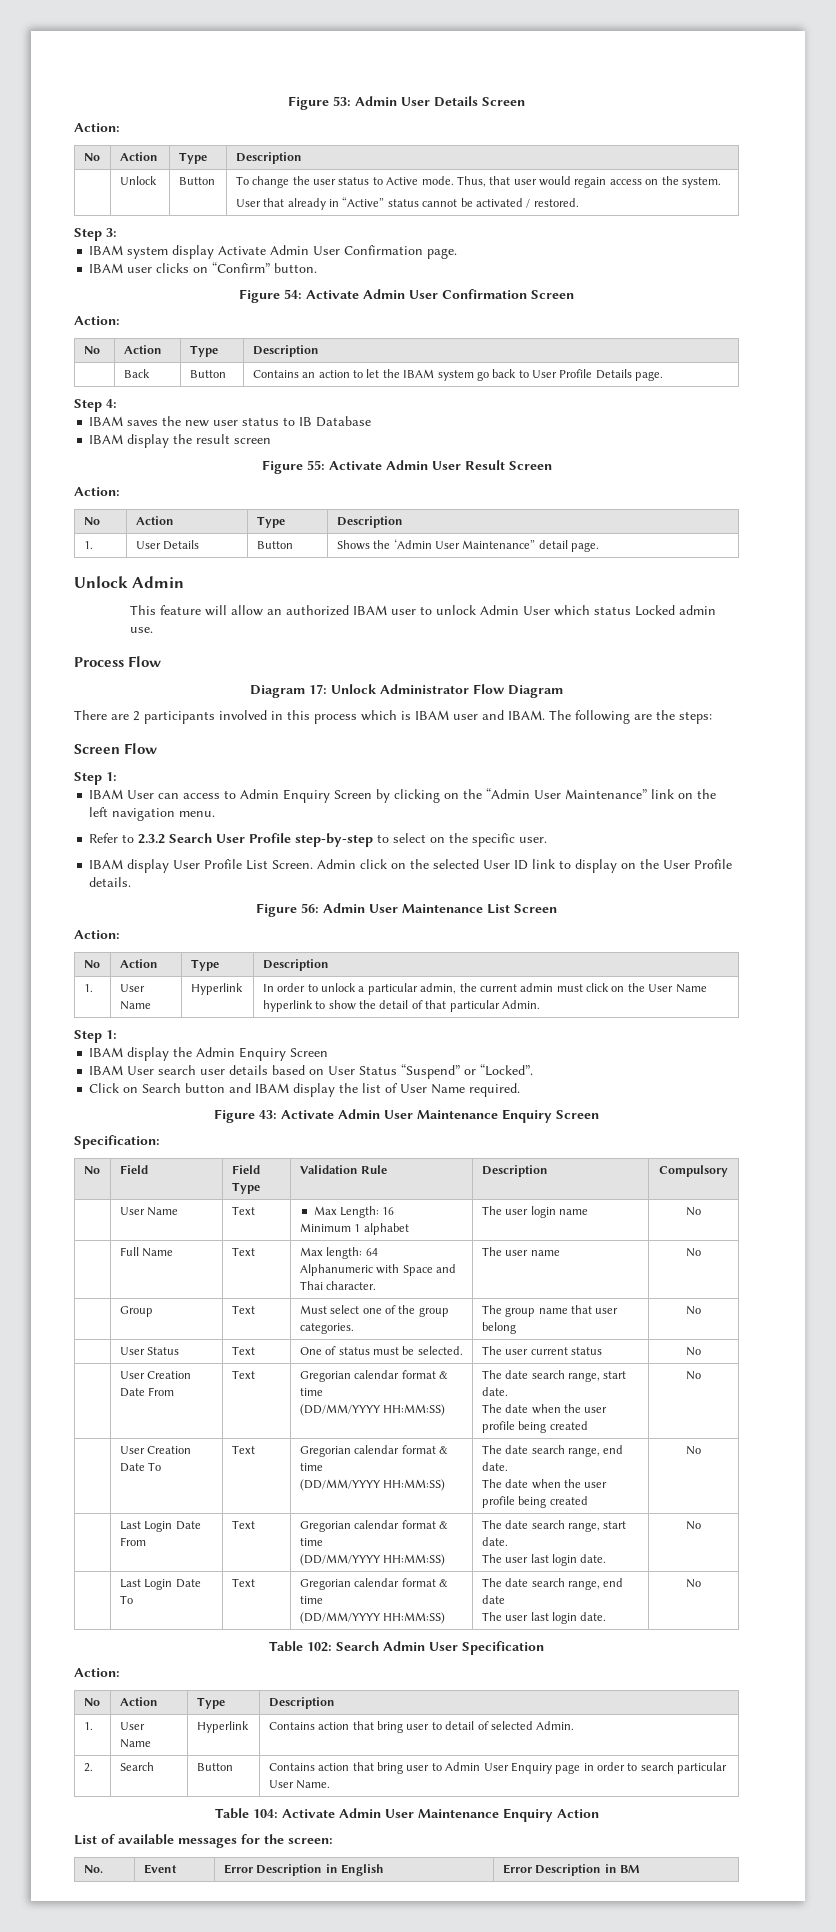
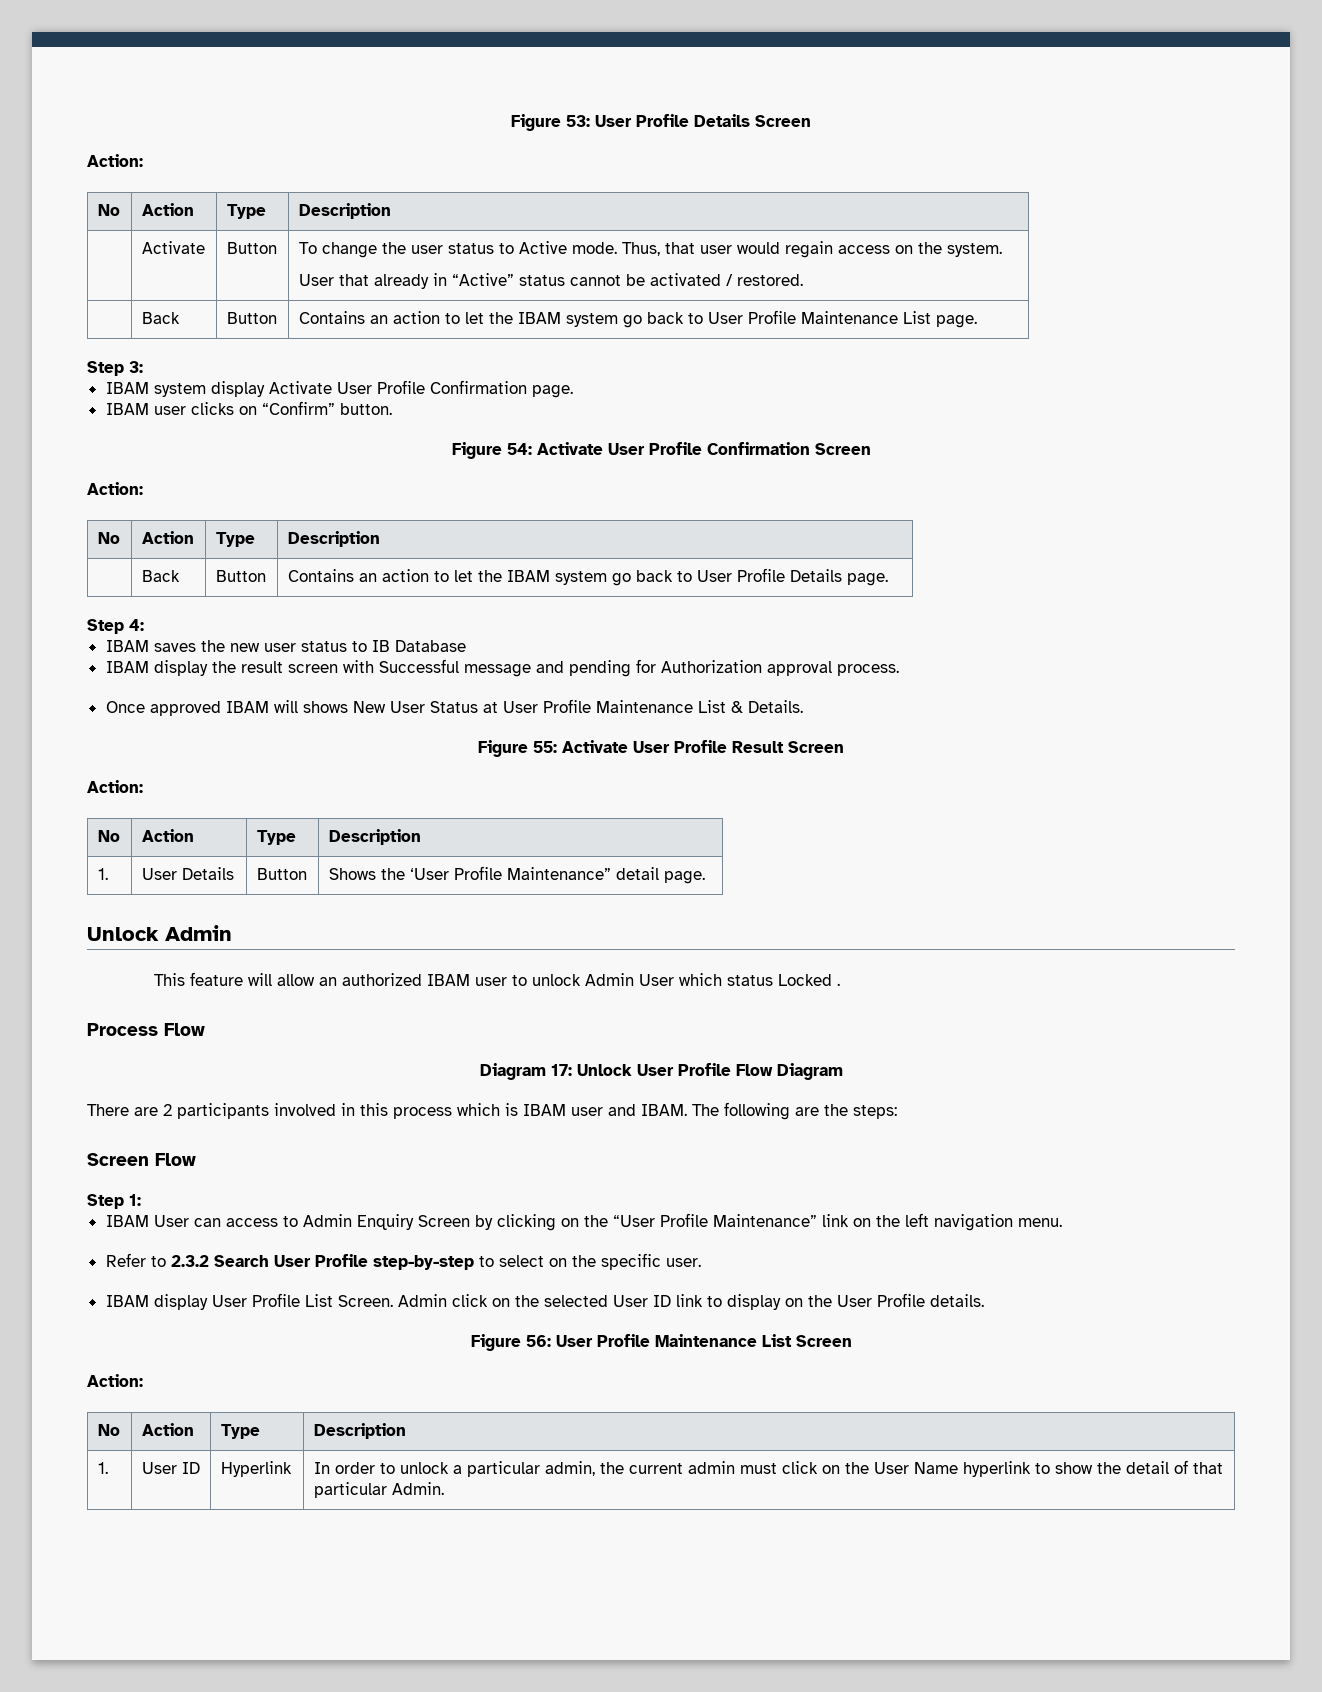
- Figure 53: Admin User Details Screen
+ Figure 53: User Profile Details Screen
- | Unlock | Button | To change the user status to Active mode. Thus, that user would regain access on the system.
+ | Activate | Button | To change the user status to Active mode. Thus, that user would regain access on the system.
+ | Back | Button | Contains an action to let the IBAM system go back to User Profile Maintenance List page.
- IBAM system display Activate Admin User Confirmation page.
+ IBAM system display Activate User Profile Confirmation page.
- Figure 54: Activate Admin User Confirmation Screen
+ Figure 54: Activate User Profile Confirmation Screen
- IBAM display the result screen
+ IBAM display the result screen with Successful message and pending for Authorization approval process.
+ Once approved IBAM will shows New User Status at User Profile Maintenance List & Details.
- Figure 55: Activate Admin User Result Screen
+ Figure 55: Activate User Profile Result Screen
- 1. | User Details | Button | Shows the ‘Admin User Maintenance” detail page.
+ 1. | User Details | Button | Shows the ‘User Profile Maintenance” detail page.
- This feature will allow an authorized IBAM user to unlock Admin User which status Locked admin use.
+ This feature will allow an authorized IBAM user to unlock Admin User which status Locked .
- Diagram 17: Unlock Administrator Flow Diagram
+ Diagram 17: Unlock User Profile Flow Diagram
- IBAM User can access to Admin Enquiry Screen by clicking on the “Admin User Maintenance” link on the left navigation menu.
+ IBAM User can access to Admin Enquiry Screen by clicking on the “User Profile Maintenance” link on the left navigation menu.
- Figure 56: Admin User Maintenance List Screen
+ Figure 56: User Profile Maintenance List Screen
- 1. | User Name | Hyperlink | In order to unlock a particular admin, the current admin must click on the User Name hyperlink to show the detail of that particular Admin.
- Step 1:
- IBAM display the Admin Enquiry Screen
- IBAM User search user details based on User Status “Suspend” or “Locked”.
- Click on Search button and IBAM display the list of User Name required.
- Figure 43: Activate Admin User Maintenance Enquiry Screen
- Specification:
- No | Field | Field Type | Validation Rule | Description | Compulsory
- | User Name | Text | Max Length: 16
- Minimum 1 alphabet | The user login name | No
- | Full Name | Text | Max length: 64
- Alphanumeric with Space and Thai character. | The user name | No
- | Group | Text | Must select one of the group categories. | The group name that user belong | No
- | User Status | Text | One of status must be selected. | The user current status | No
- | User Creation Date From | Text | Gregorian calendar format & time
- (DD/MM/YYYY HH:MM:SS) | The date search range, start date.
- The date when the user profile being created | No
- | User Creation Date To | Text | Gregorian calendar format & time
- (DD/MM/YYYY HH:MM:SS) | The date search range, end date.
- The date when the user profile being created | No
- | Last Login Date From | Text | Gregorian calendar format & time
- (DD/MM/YYYY HH:MM:SS) | The date search range, start date.
- The user last login date. | No
- | Last Login Date To | Text | Gregorian calendar format & time
- (DD/MM/YYYY HH:MM:SS) | The date search range, end date
- The user last login date. | No
- Table 102: Search Admin User Specification
- Action:
- No | Action | Type | Description
- 1. | User Name | Hyperlink | Contains action that bring user to detail of selected Admin.
- 2. | Search | Button | Contains action that bring user to Admin User Enquiry page in order to search particular User Name.
- Table 104: Activate Admin User Maintenance Enquiry Action
- List of available messages for the screen:
- No. | Event | Error Description in English | Error Description in BM
+ 1. | User ID | Hyperlink | In order to unlock a particular admin, the current admin must click on the User Name hyperlink to show the detail of that particular Admin.

